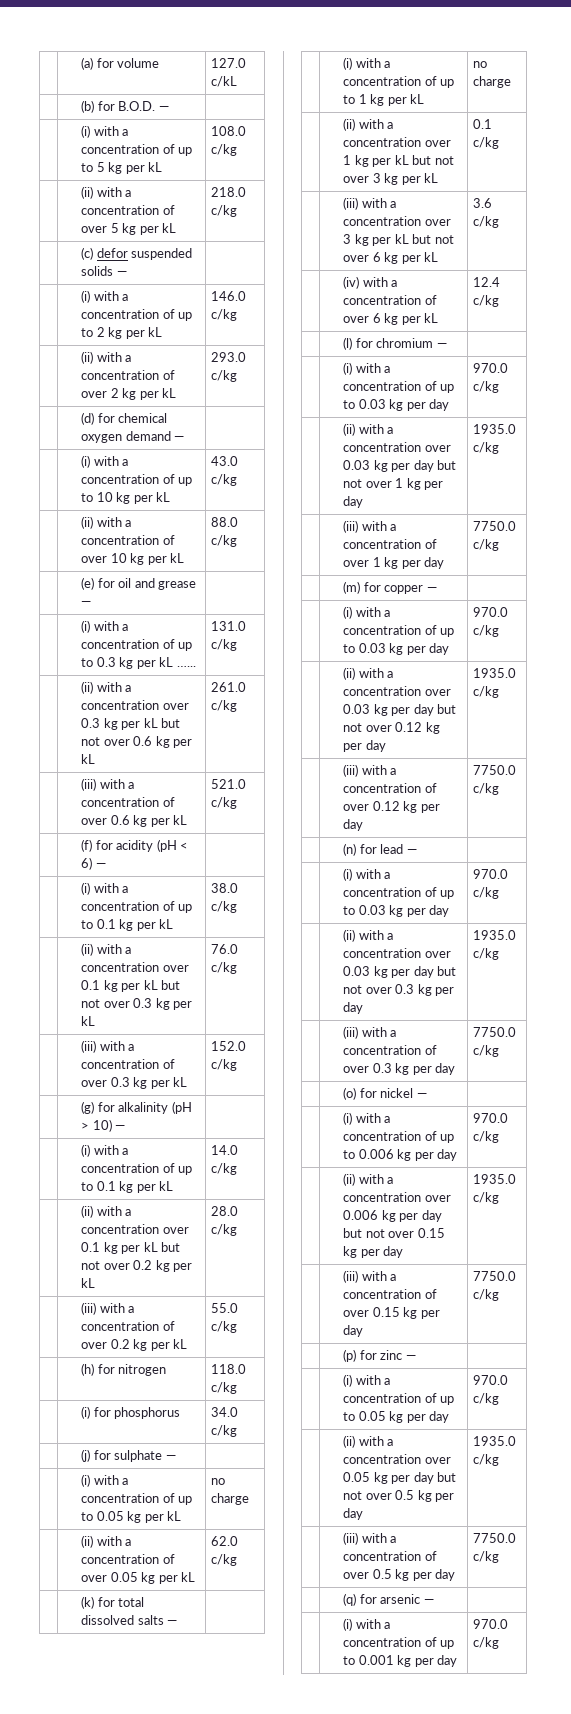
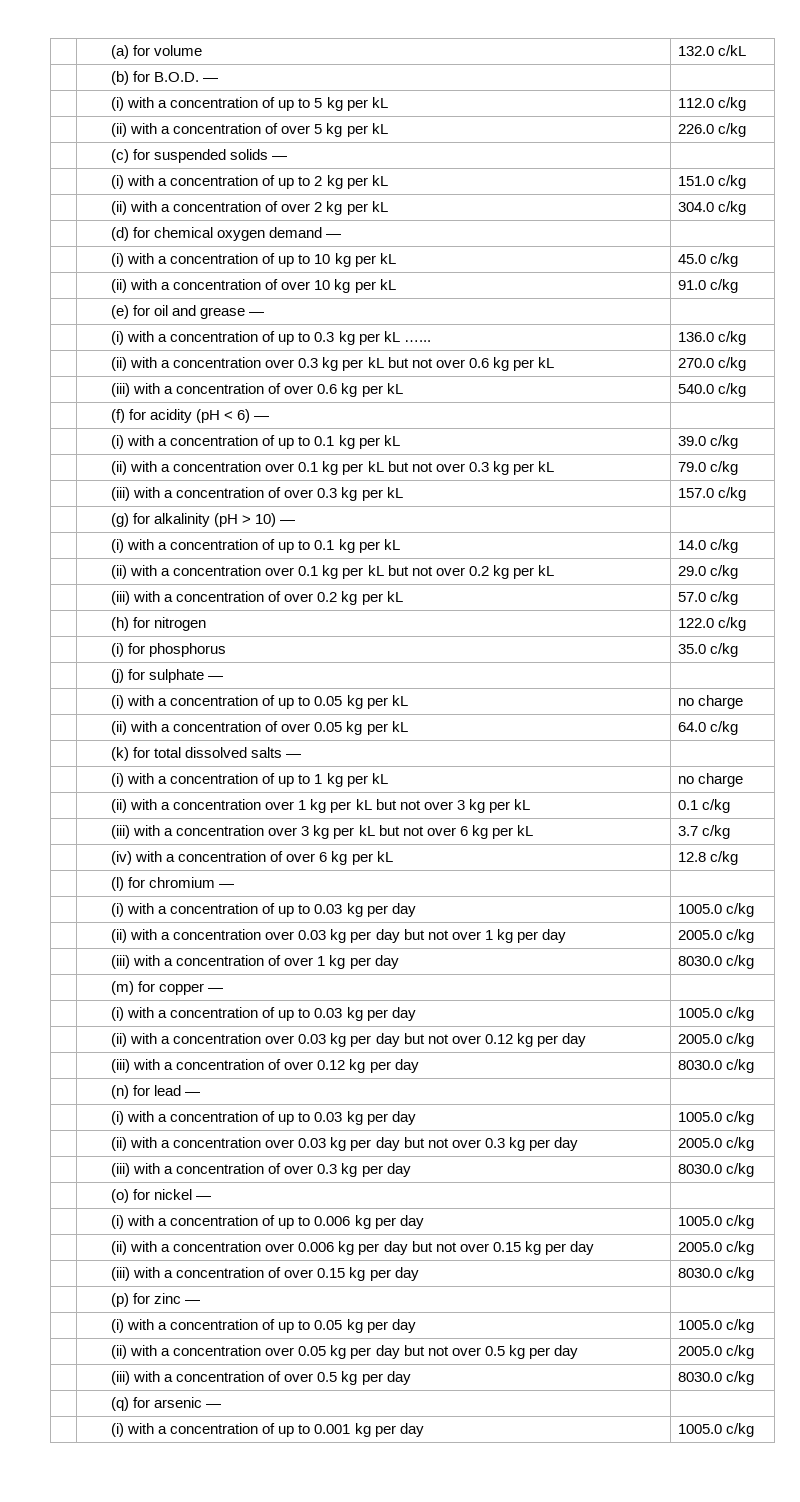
- | (a) for volume | 127.0 c/kL
+ | (a) for volume | 132.0 c/kL
- | (i) with a concentration of up to 5 kg per kL | 108.0 c/kg
+ | (i) with a concentration of up to 5 kg per kL | 112.0 c/kg
- | (ii) with a concentration of over 5 kg per kL | 218.0 c/kg
+ | (ii) with a concentration of over 5 kg per kL | 226.0 c/kg
- | (c) defor suspended solids — |
+ | (c) for suspended solids — |
- | (i) with a concentration of up to 2 kg per kL | 146.0 c/kg
+ | (i) with a concentration of up to 2 kg per kL | 151.0 c/kg
- | (ii) with a concentration of over 2 kg per kL | 293.0 c/kg
+ | (ii) with a concentration of over 2 kg per kL | 304.0 c/kg
- | (i) with a concentration of up to 10 kg per kL | 43.0 c/kg
+ | (i) with a concentration of up to 10 kg per kL | 45.0 c/kg
- | (ii) with a concentration of over 10 kg per kL | 88.0 c/kg
+ | (ii) with a concentration of over 10 kg per kL | 91.0 c/kg
- | (i) with a concentration of up to 0.3 kg per kL …... | 131.0 c/kg
+ | (i) with a concentration of up to 0.3 kg per kL …... | 136.0 c/kg
- | (ii) with a concentration over 0.3 kg per kL but not over 0.6 kg per kL | 261.0 c/kg
+ | (ii) with a concentration over 0.3 kg per kL but not over 0.6 kg per kL | 270.0 c/kg
- | (iii) with a concentration of over 0.6 kg per kL | 521.0 c/kg
+ | (iii) with a concentration of over 0.6 kg per kL | 540.0 c/kg
- | (i) with a concentration of up to 0.1 kg per kL | 38.0 c/kg
+ | (i) with a concentration of up to 0.1 kg per kL | 39.0 c/kg
- | (ii) with a concentration over 0.1 kg per kL but not over 0.3 kg per kL | 76.0 c/kg
+ | (ii) with a concentration over 0.1 kg per kL but not over 0.3 kg per kL | 79.0 c/kg
- | (iii) with a concentration of over 0.3 kg per kL | 152.0 c/kg
+ | (iii) with a concentration of over 0.3 kg per kL | 157.0 c/kg
- | (ii) with a concentration over 0.1 kg per kL but not over 0.2 kg per kL | 28.0 c/kg
+ | (ii) with a concentration over 0.1 kg per kL but not over 0.2 kg per kL | 29.0 c/kg
- | (iii) with a concentration of over 0.2 kg per kL | 55.0 c/kg
+ | (iii) with a concentration of over 0.2 kg per kL | 57.0 c/kg
- | (h) for nitrogen | 118.0 c/kg
+ | (h) for nitrogen | 122.0 c/kg
- | (i) for phosphorus | 34.0 c/kg
+ | (i) for phosphorus | 35.0 c/kg
- | (ii) with a concentration of over 0.05 kg per kL | 62.0 c/kg
+ | (ii) with a concentration of over 0.05 kg per kL | 64.0 c/kg
- | (iii) with a concentration over 3 kg per kL but not over 6 kg per kL | 3.6 c/kg
+ | (iii) with a concentration over 3 kg per kL but not over 6 kg per kL | 3.7 c/kg
- | (iv) with a concentration of over 6 kg per kL | 12.4 c/kg
+ | (iv) with a concentration of over 6 kg per kL | 12.8 c/kg
  | (l) for chromium — |
- | (i) with a concentration of up to 0.03 kg per day | 970.0 c/kg
+ | (i) with a concentration of up to 0.03 kg per day | 1005.0 c/kg
- | (ii) with a concentration over 0.03 kg per day but not over 1 kg per day | 1935.0 c/kg
+ | (ii) with a concentration over 0.03 kg per day but not over 1 kg per day | 2005.0 c/kg
- | (iii) with a concentration of over 1 kg per day | 7750.0 c/kg
+ | (iii) with a concentration of over 1 kg per day | 8030.0 c/kg
  | (m) for copper — |
- | (i) with a concentration of up to 0.03 kg per day | 970.0 c/kg
+ | (i) with a concentration of up to 0.03 kg per day | 1005.0 c/kg
- | (ii) with a concentration over 0.03 kg per day but not over 0.12 kg per day | 1935.0 c/kg
+ | (ii) with a concentration over 0.03 kg per day but not over 0.12 kg per day | 2005.0 c/kg
- | (iii) with a concentration of over 0.12 kg per day | 7750.0 c/kg
+ | (iii) with a concentration of over 0.12 kg per day | 8030.0 c/kg
  | (n) for lead — |
- | (i) with a concentration of up to 0.03 kg per day | 970.0 c/kg
+ | (i) with a concentration of up to 0.03 kg per day | 1005.0 c/kg
- | (ii) with a concentration over 0.03 kg per day but not over 0.3 kg per day | 1935.0 c/kg
+ | (ii) with a concentration over 0.03 kg per day but not over 0.3 kg per day | 2005.0 c/kg
- | (iii) with a concentration of over 0.3 kg per day | 7750.0 c/kg
+ | (iii) with a concentration of over 0.3 kg per day | 8030.0 c/kg
- | (i) with a concentration of up to 0.006 kg per day | 970.0 c/kg
+ | (i) with a concentration of up to 0.006 kg per day | 1005.0 c/kg
- | (ii) with a concentration over 0.006 kg per day but not over 0.15 kg per day | 1935.0 c/kg
+ | (ii) with a concentration over 0.006 kg per day but not over 0.15 kg per day | 2005.0 c/kg
- | (iii) with a concentration of over 0.15 kg per day | 7750.0 c/kg
+ | (iii) with a concentration of over 0.15 kg per day | 8030.0 c/kg
- | (i) with a concentration of up to 0.05 kg per day | 970.0 c/kg
+ | (i) with a concentration of up to 0.05 kg per day | 1005.0 c/kg
- | (ii) with a concentration over 0.05 kg per day but not over 0.5 kg per day | 1935.0 c/kg
+ | (ii) with a concentration over 0.05 kg per day but not over 0.5 kg per day | 2005.0 c/kg
- | (iii) with a concentration of over 0.5 kg per day | 7750.0 c/kg
+ | (iii) with a concentration of over 0.5 kg per day | 8030.0 c/kg
- | (i) with a concentration of up to 0.001 kg per day | 970.0 c/kg
+ | (i) with a concentration of up to 0.001 kg per day | 1005.0 c/kg

